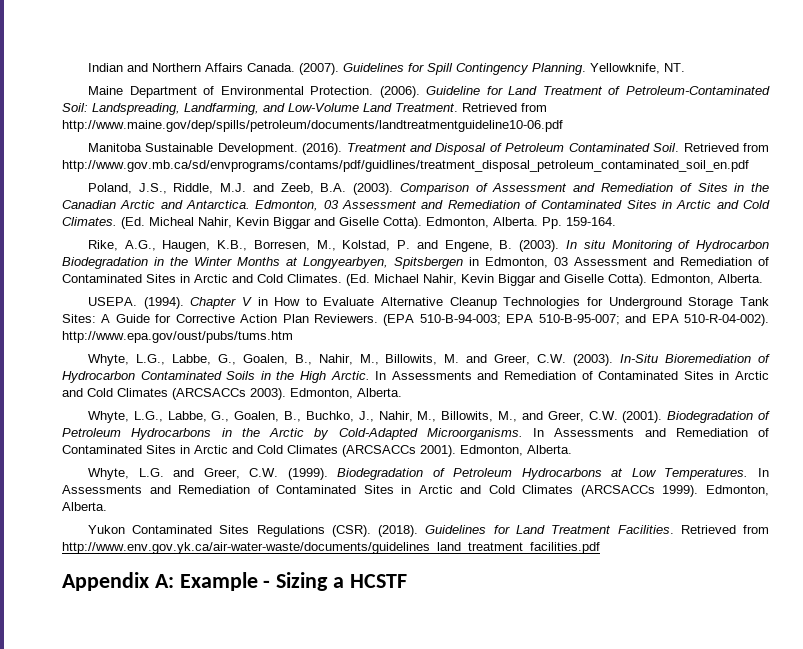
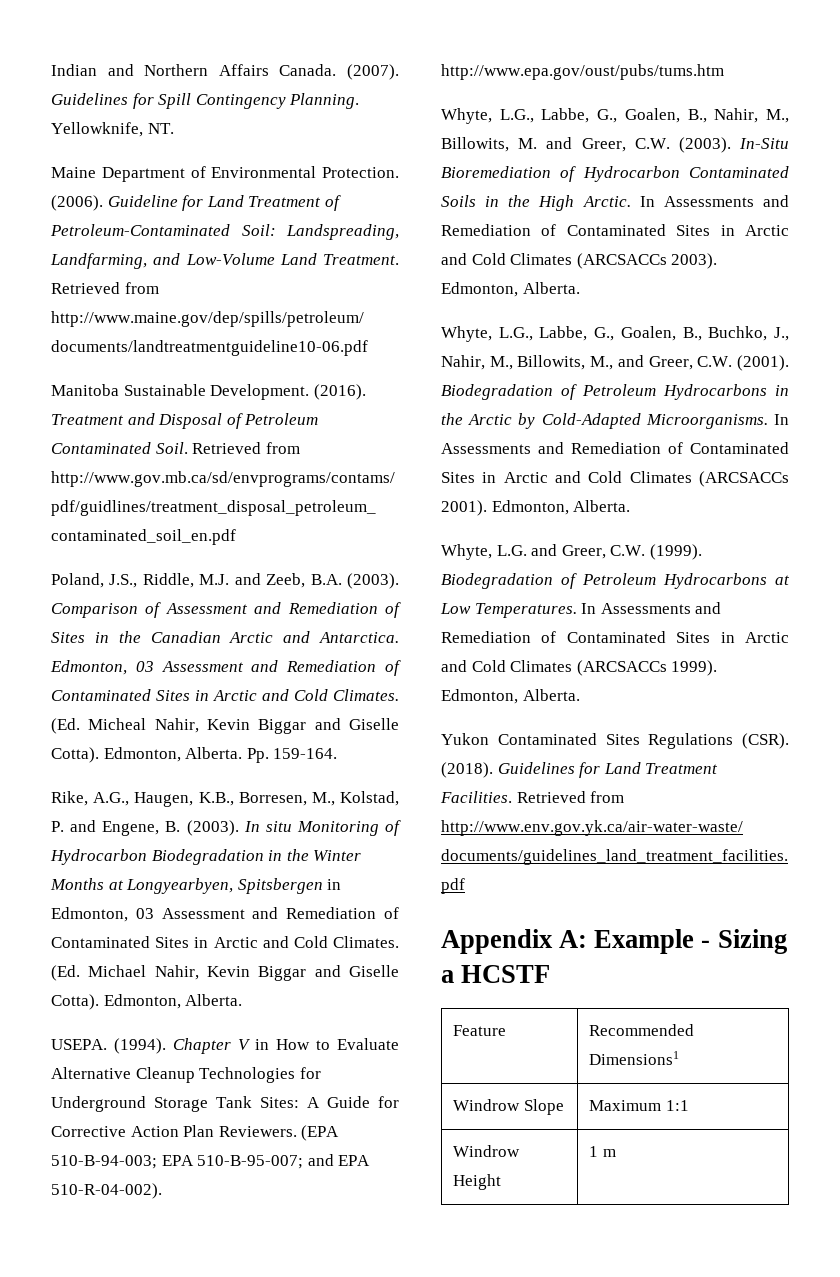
+ Feature | Recommended Dimensions1
+ Windrow Slope | Maximum 1:1
+ Windrow Height | 1 m

